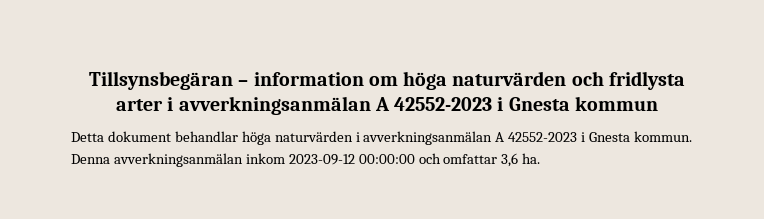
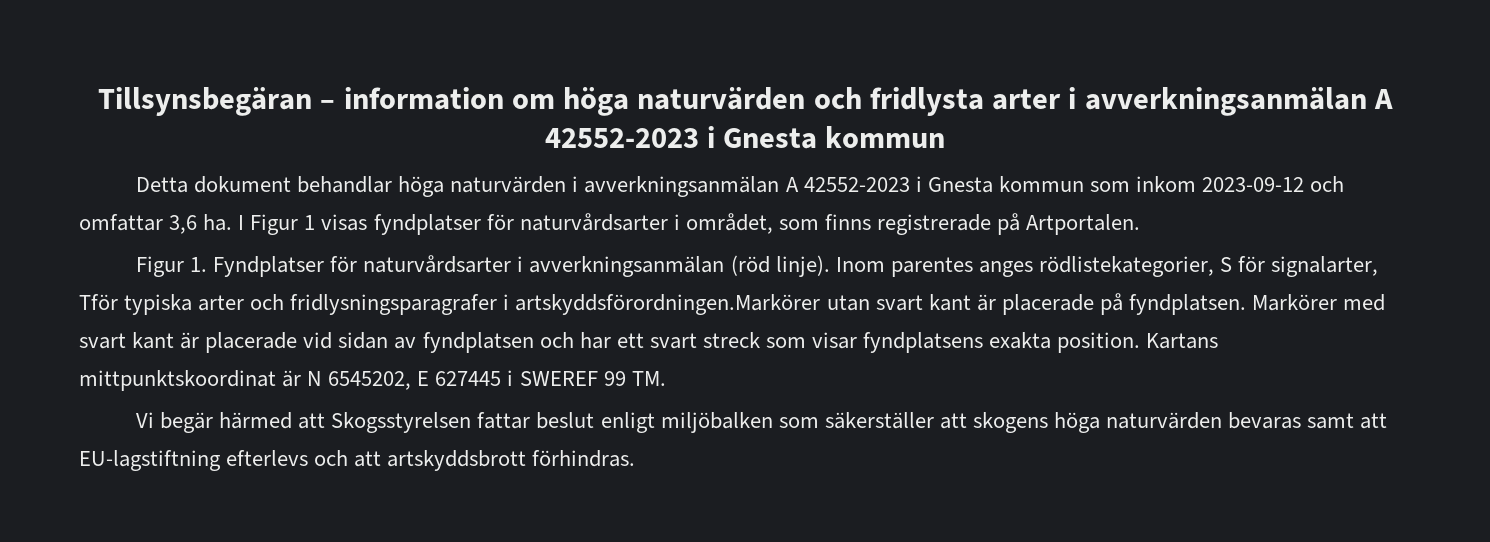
- Detta dokument behandlar höga naturvärden i avverkningsanmälan A 42552-2023 i Gnesta kommun. Denna avverkningsanmälan inkom 2023-09-12 00:00:00 och omfattar 3,6 ha.
+ Detta dokument behandlar höga naturvärden i avverkningsanmälan A 42552-2023 i Gnesta kommun som inkom 2023-09-12 och omfattar 3,6 ha.
+ I Figur 1 visas fyndplatser för naturvårdsarter i området, som finns registrerade på Artportalen.
+ Figur 1. Fyndplatser för naturvårdsarter i avverkningsanmälan (röd linje). Inom parentes anges rödlistekategorier, S för signalarter, Tför typiska arter och fridlysningsparagrafer i artskyddsförordningen.Markörer utan svart kant är placerade på fyndplatsen. Markörer med svart kant är placerade vid sidan av fyndplatsen och har ett svart streck som visar fyndplatsens exakta position. Kartans mittpunktskoordinat är N 6545202, E 627445 i SWEREF 99 TM.
+ Vi begär härmed att Skogsstyrelsen fattar beslut enligt miljöbalken som säkerställer att skogens höga naturvärden bevaras samt att EU-lagstiftning efterlevs och att artskyddsbrott förhindras.

